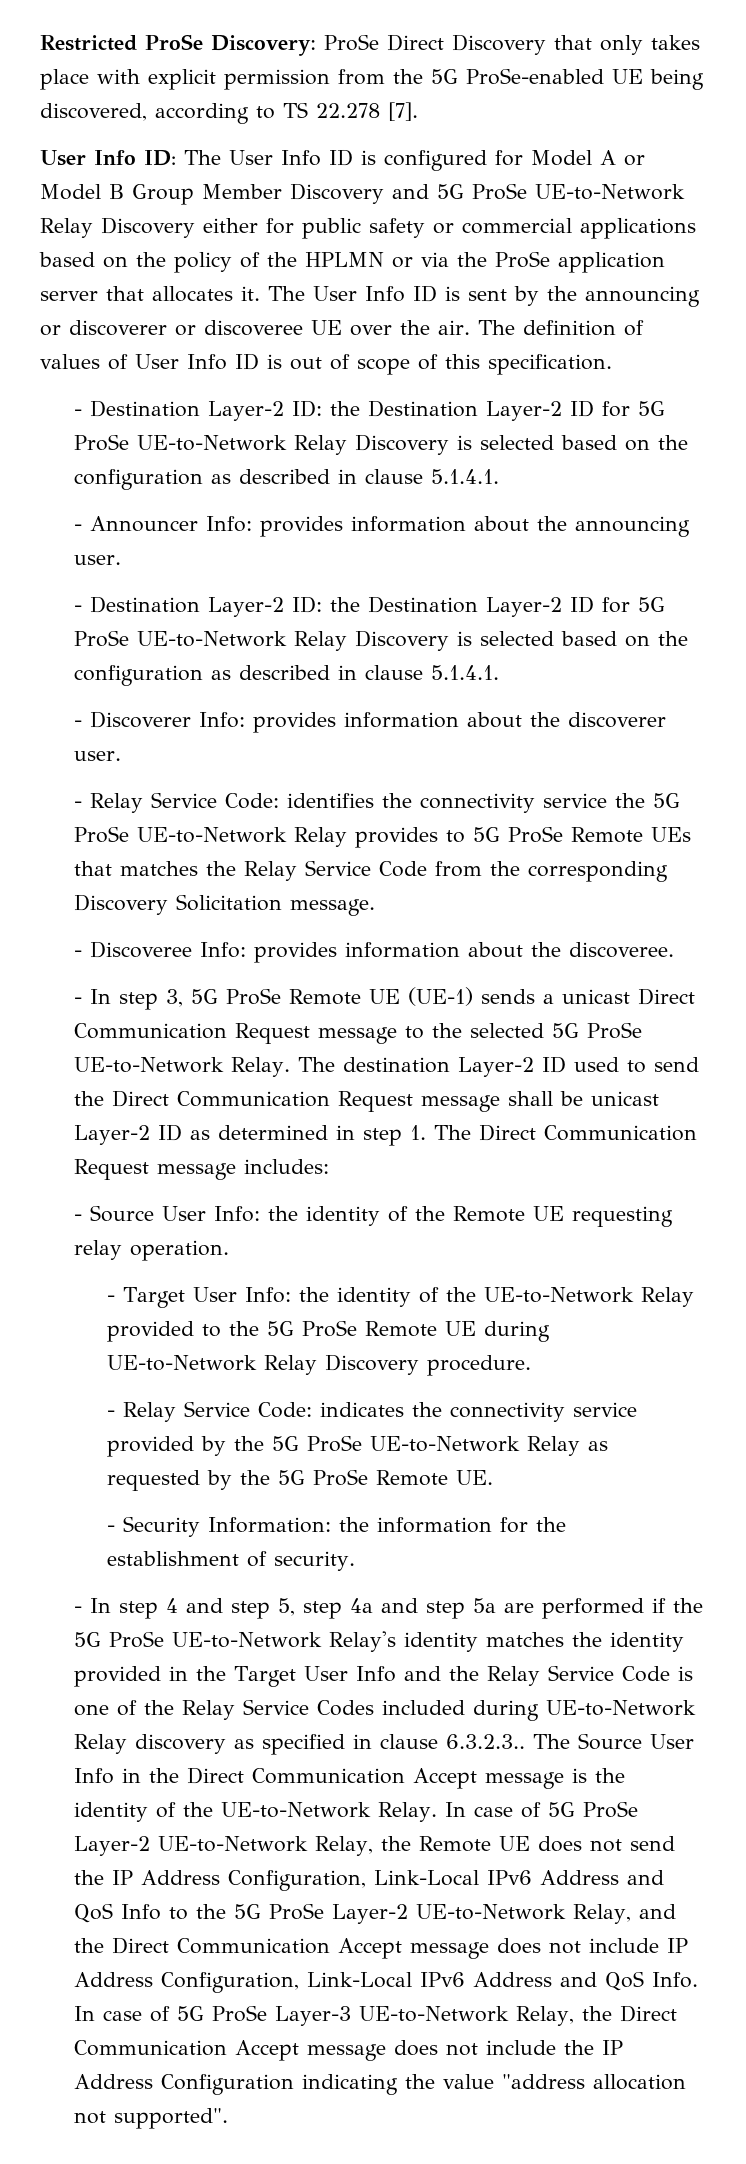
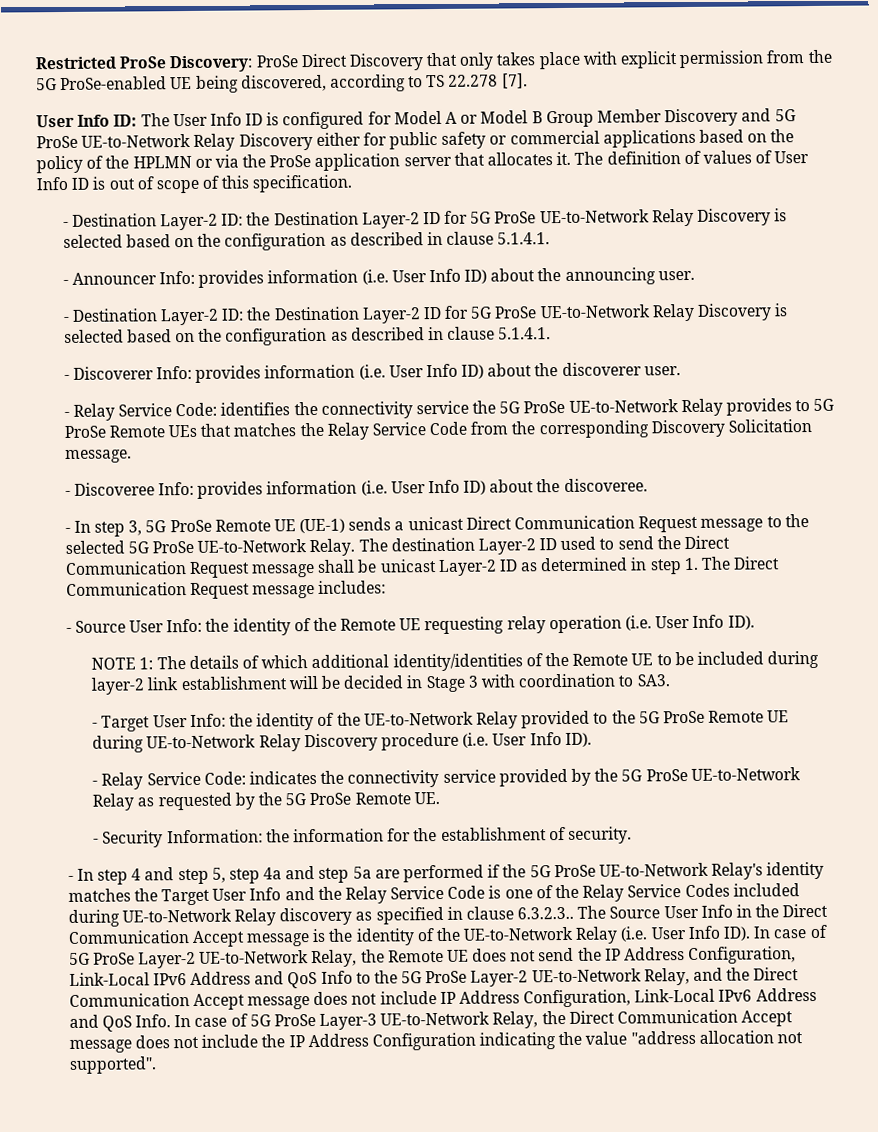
- The User Info ID is sent by the announcing or discoverer or discoveree UE over the air. The definition of values of User Info ID is out of scope of this specification.
+ The definition of values of User Info ID is out of scope of this specification.
- - Announcer Info: provides information about the announcing user.
+ - Announcer Info: provides information (i.e. User Info ID) about the announcing user.
- - Discoverer Info: provides information about the discoverer user.
+ - Discoverer Info: provides information (i.e. User Info ID) about the discoverer user.
- - Discoveree Info: provides information about the discoveree.
+ - Discoveree Info: provides information (i.e. User Info ID) about the discoveree.
- - Source User Info: the identity of the Remote UE requesting relay operation.
+ - Source User Info: the identity of the Remote UE requesting relay operation (i.e. User Info ID).
+ NOTE 1: The details of which additional identity/identities of the Remote UE to be included during layer-2 link establishment will be decided in Stage 3 with coordination to SA3.
- - Target User Info: the identity of the UE-to-Network Relay provided to the 5G ProSe Remote UE during UE-to-Network Relay Discovery procedure.
+ - Target User Info: the identity of the UE-to-Network Relay provided to the 5G ProSe Remote UE during UE-to-Network Relay Discovery procedure (i.e. User Info ID).
- - In step 4 and step 5, step 4a and step 5a are performed if the 5G ProSe UE-to-Network Relay's identity matches the identity provided in the Target User Info and the Relay Service Code is one of the Relay Service Codes included during UE-to-Network Relay discovery as specified in clause 6.3.2.3..
+ - In step 4 and step 5, step 4a and step 5a are performed if the 5G ProSe UE-to-Network Relay's identity matches the Target User Info and the Relay Service Code is one of the Relay Service Codes included during UE-to-Network Relay discovery as specified in clause 6.3.2.3..
- The Source User Info in the Direct Communication Accept message is the identity of the UE-to-Network Relay. In case of 5G ProSe Layer-2 UE-to-Network Relay, the Remote UE does not send the IP Address Configuration, Link-Local IPv6 Address and QoS Info to the 5G ProSe Layer-2 UE-to-Network Relay, and the Direct Communication Accept message does not include IP Address Configuration, Link-Local IPv6 Address and QoS Info.
+ The Source User Info in the Direct Communication Accept message is the identity of the UE-to-Network Relay (i.e. User Info ID). In case of 5G ProSe Layer-2 UE-to-Network Relay, the Remote UE does not send the IP Address Configuration, Link-Local IPv6 Address and QoS Info to the 5G ProSe Layer-2 UE-to-Network Relay, and the Direct Communication Accept message does not include IP Address Configuration, Link-Local IPv6 Address and QoS Info.

